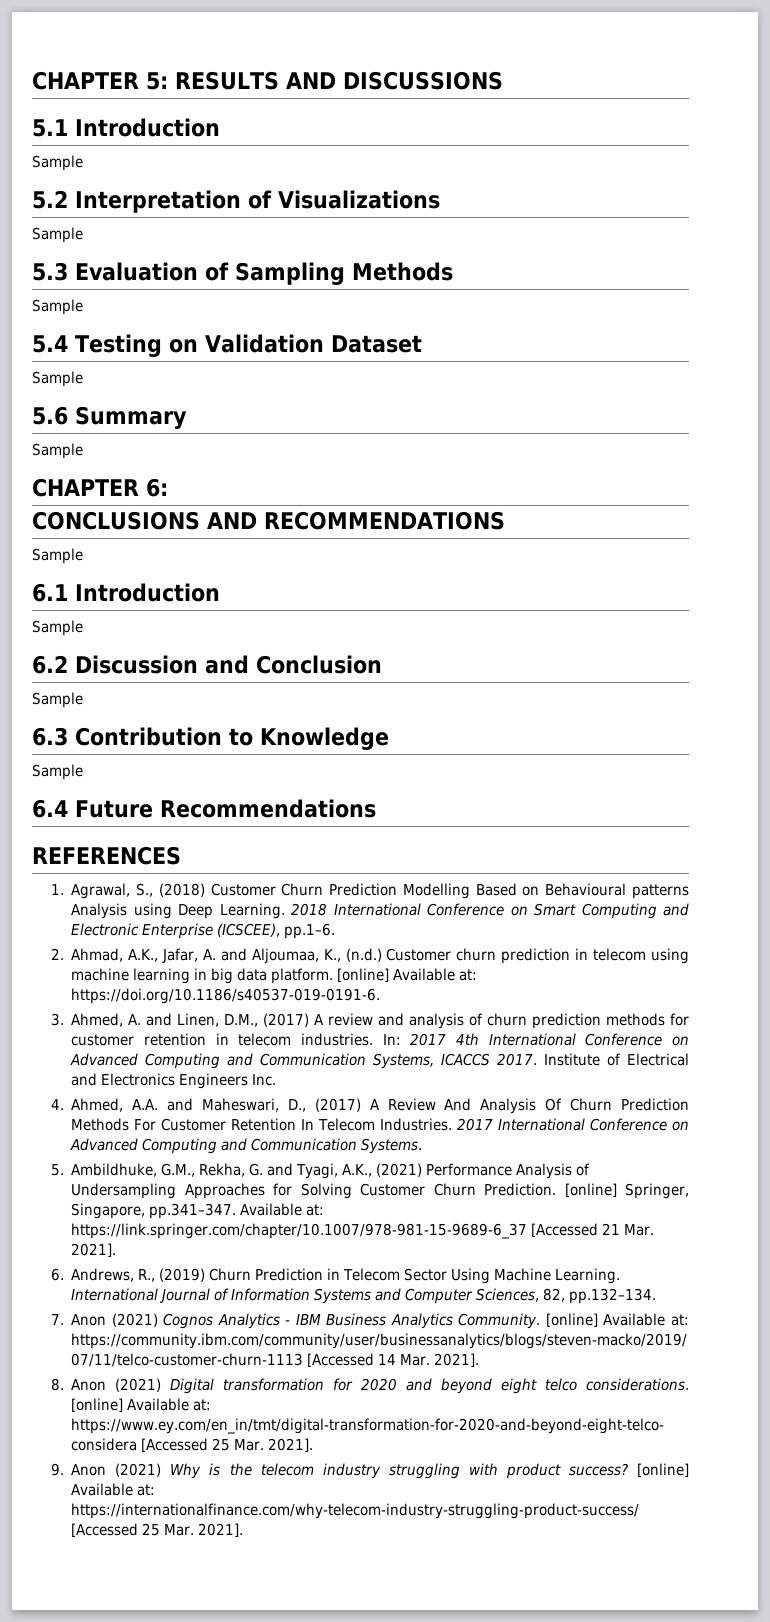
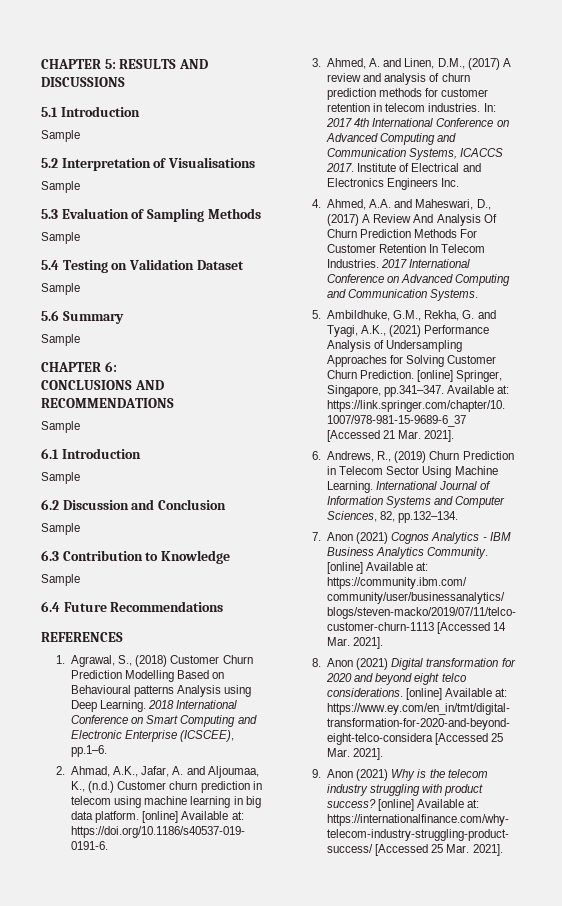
- 5.2 Interpretation of Visualizations
+ 5.2 Interpretation of Visualisations

